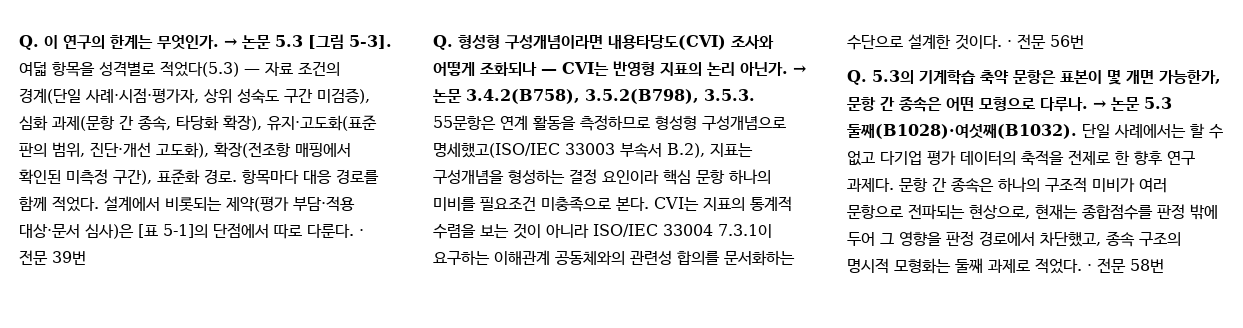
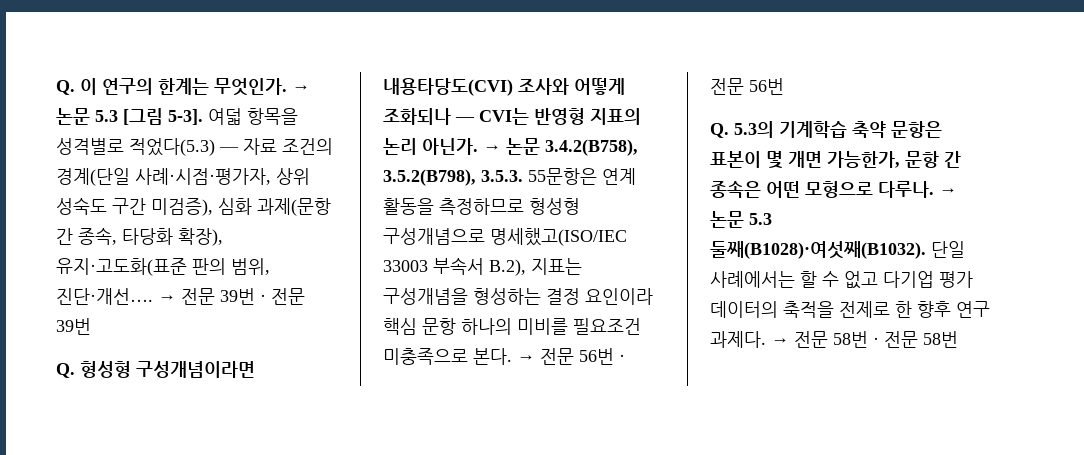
- 여덟 항목을 성격별로 적었다(5.3) — 자료 조건의 경계(단일 사례·시점·평가자, 상위 성숙도 구간 미검증), 심화 과제(문항 간 종속, 타당화 확장), 유지·고도화(표준 판의 범위, 진단·개선 고도화), 확장(전조항 매핑에서 확인된 미측정 구간), 표준화 경로. 항목마다 대응 경로를 함께 적었다. 설계에서 비롯되는 제약(평가 부담·적용 대상·문서 심사)은 [표 5-1]의 단점에서 따로 다룬다. · 전문 39번
+ 여덟 항목을 성격별로 적었다(5.3) — 자료 조건의 경계(단일 사례·시점·평가자, 상위 성숙도 구간 미검증), 심화 과제(문항 간 종속, 타당화 확장), 유지·고도화(표준 판의 범위, 진단·개선…. → 전문 39번 · 전문 39번
- CVI는 지표의 통계적 수렴을 보는 것이 아니라 ISO/IEC 33004 7.3.1이 요구하는 이해관계 공동체와의 관련성 합의를 문서화하는 수단으로 설계한 것이다. · 전문 56번
+ → 전문 56번 · 전문 56번
- 문항 간 종속은 하나의 구조적 미비가 여러 문항으로 전파되는 현상으로, 현재는 종합점수를 판정 밖에 두어 그 영향을 판정 경로에서 차단했고, 종속 구조의 명시적 모형화는 둘째 과제로 적었다. · 전문 58번
+ → 전문 58번 · 전문 58번

